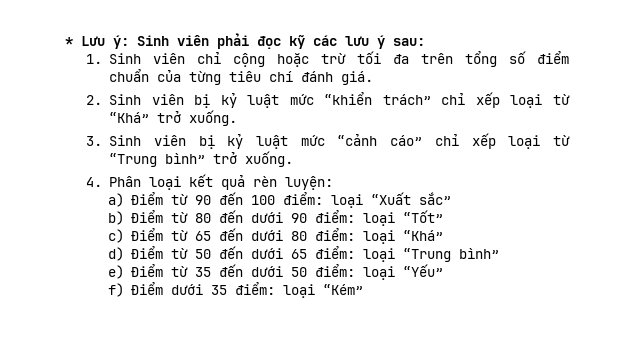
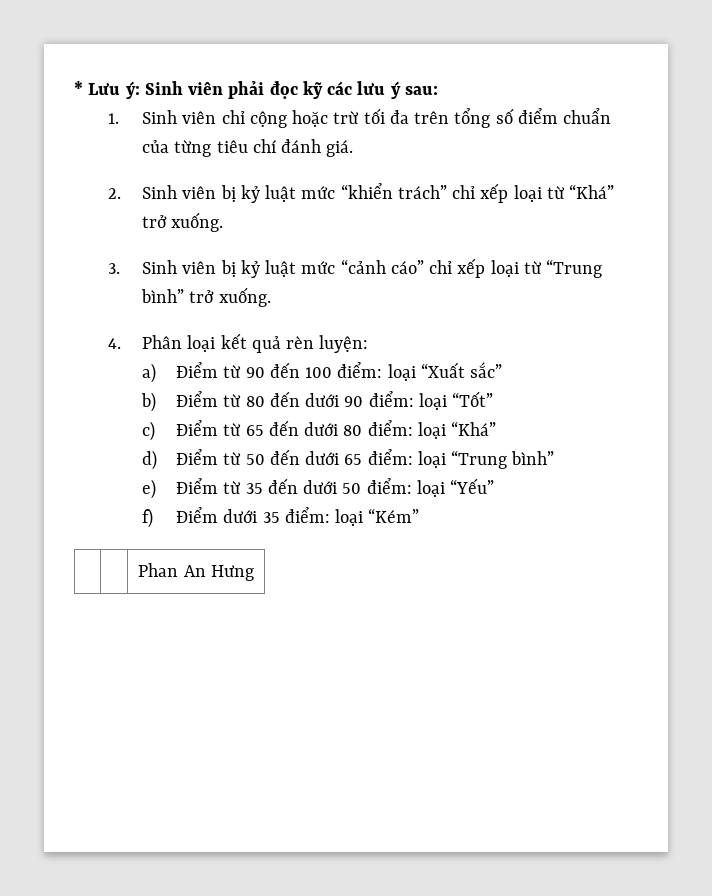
+ | | Phan An Hưng

